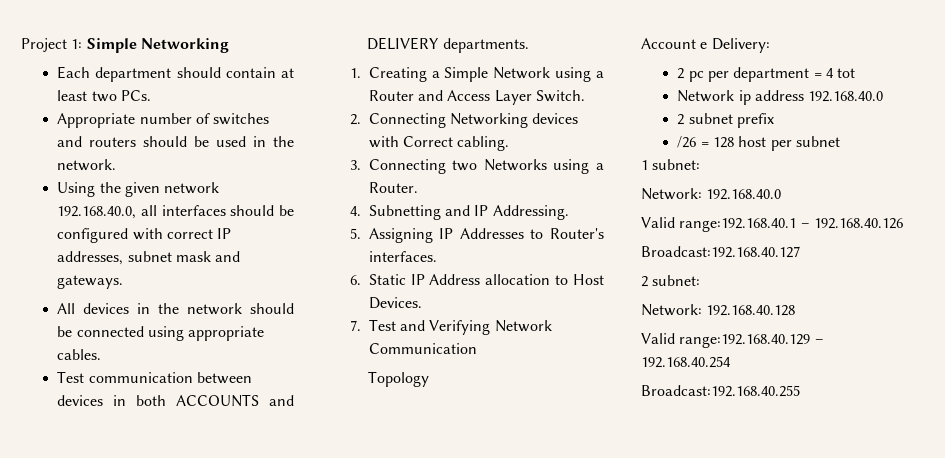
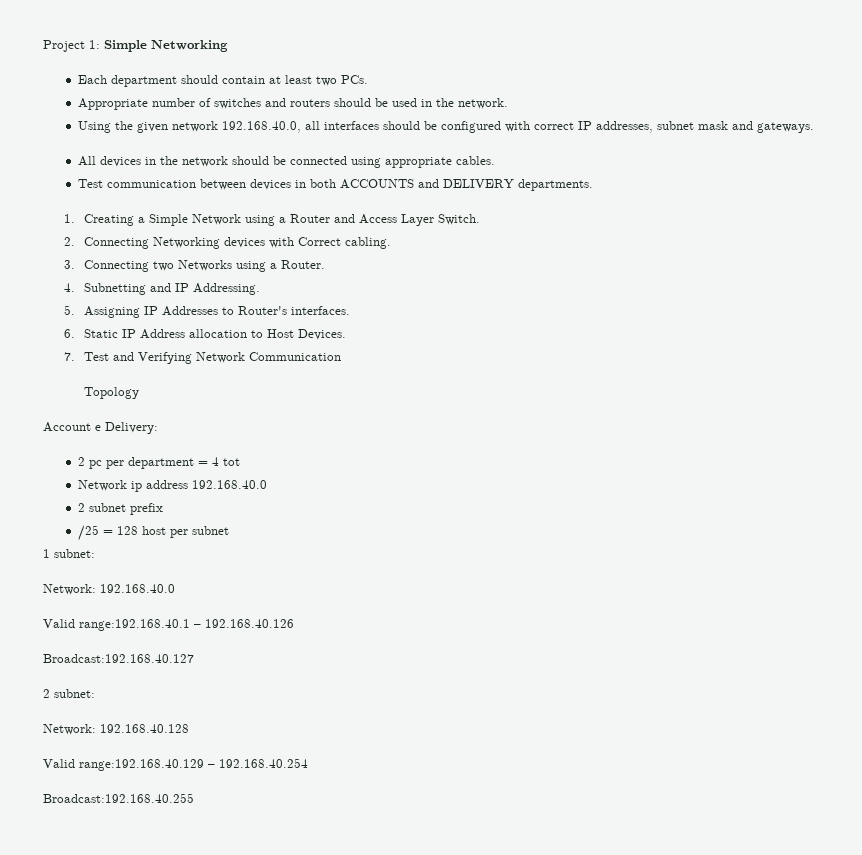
- /26 = 128 host per subnet
+ /25 = 128 host per subnet

